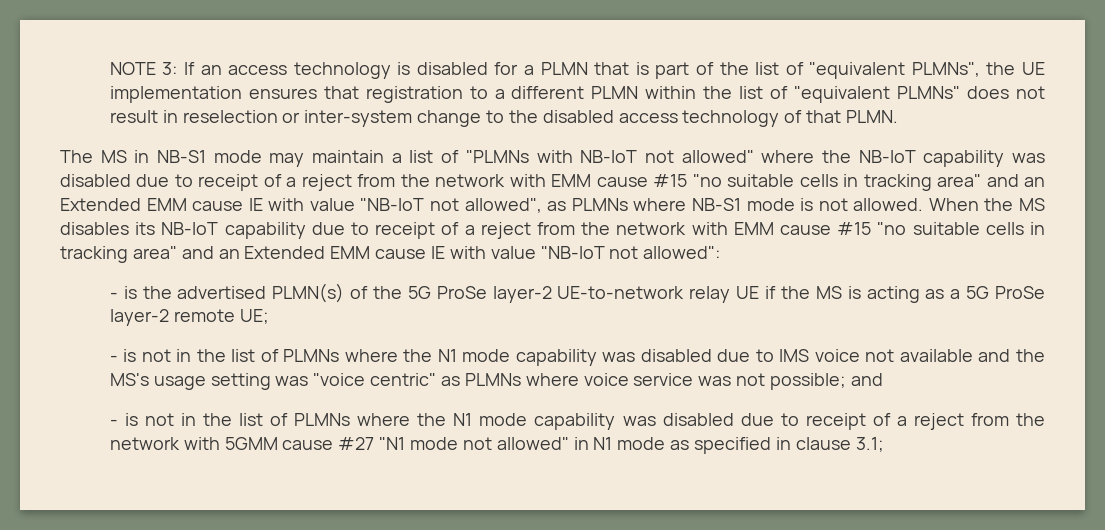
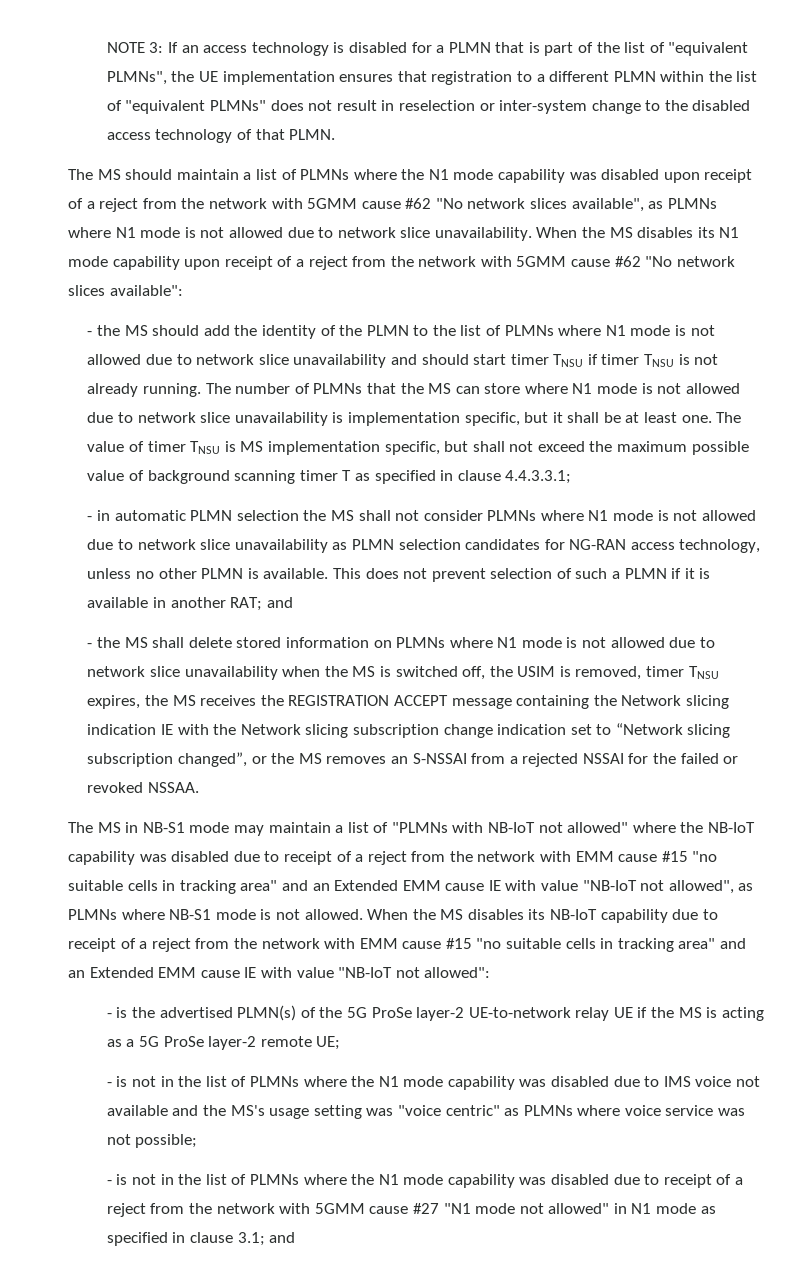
+ The MS should maintain a list of PLMNs where the N1 mode capability was disabled upon receipt of a reject from the network with 5GMM cause #62 "No network slices available", as PLMNs where N1 mode is not allowed due to network slice unavailability. When the MS disables its N1 mode capability upon receipt of a reject from the network with 5GMM cause #62 "No network slices available":
+ - the MS should add the identity of the PLMN to the list of PLMNs where N1 mode is not allowed due to network slice unavailability and should start timer TNSU if timer TNSU is not already running. The number of PLMNs that the MS can store where N1 mode is not allowed due to network slice unavailability is implementation specific, but it shall be at least one. The value of timer TNSU is MS implementation specific, but shall not exceed the maximum possible value of background scanning timer T as specified in clause 4.4.3.3.1;
+ - in automatic PLMN selection the MS shall not consider PLMNs where N1 mode is not allowed due to network slice unavailability as PLMN selection candidates for NG-RAN access technology, unless no other PLMN is available. This does not prevent selection of such a PLMN if it is available in another RAT; and
+ - the MS shall delete stored information on PLMNs where N1 mode is not allowed due to network slice unavailability when the MS is switched off, the USIM is removed, timer TNSU expires, the MS receives the REGISTRATION ACCEPT message containing the Network slicing indication IE with the Network slicing subscription change indication set to “Network slicing subscription changed”, or the MS removes an S-NSSAI from a rejected NSSAI for the failed or revoked NSSAA.
- - is not in the list of PLMNs where the N1 mode capability was disabled due to IMS voice not available and the MS's usage setting was "voice centric" as PLMNs where voice service was not possible; and
+ - is not in the list of PLMNs where the N1 mode capability was disabled due to IMS voice not available and the MS's usage setting was "voice centric" as PLMNs where voice service was not possible;
- - is not in the list of PLMNs where the N1 mode capability was disabled due to receipt of a reject from the network with 5GMM cause #27 "N1 mode not allowed" in N1 mode as specified in clause 3.1;
+ - is not in the list of PLMNs where the N1 mode capability was disabled due to receipt of a reject from the network with 5GMM cause #27 "N1 mode not allowed" in N1 mode as specified in clause 3.1; and

